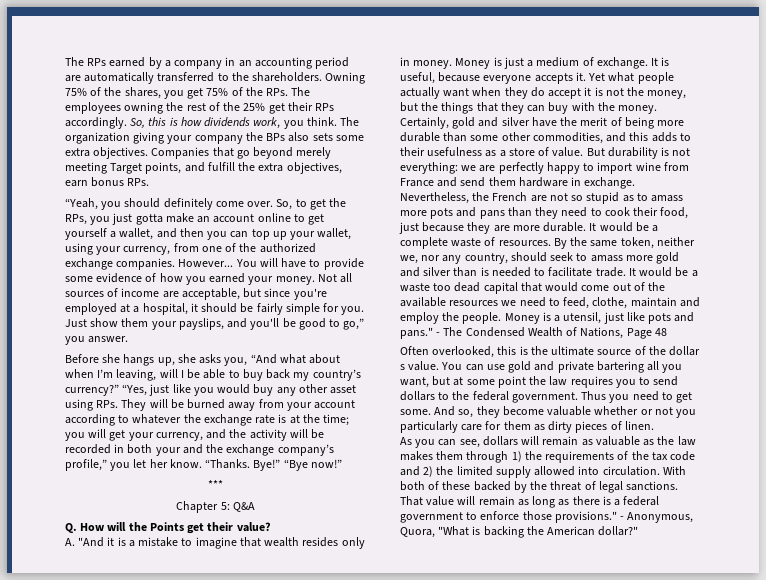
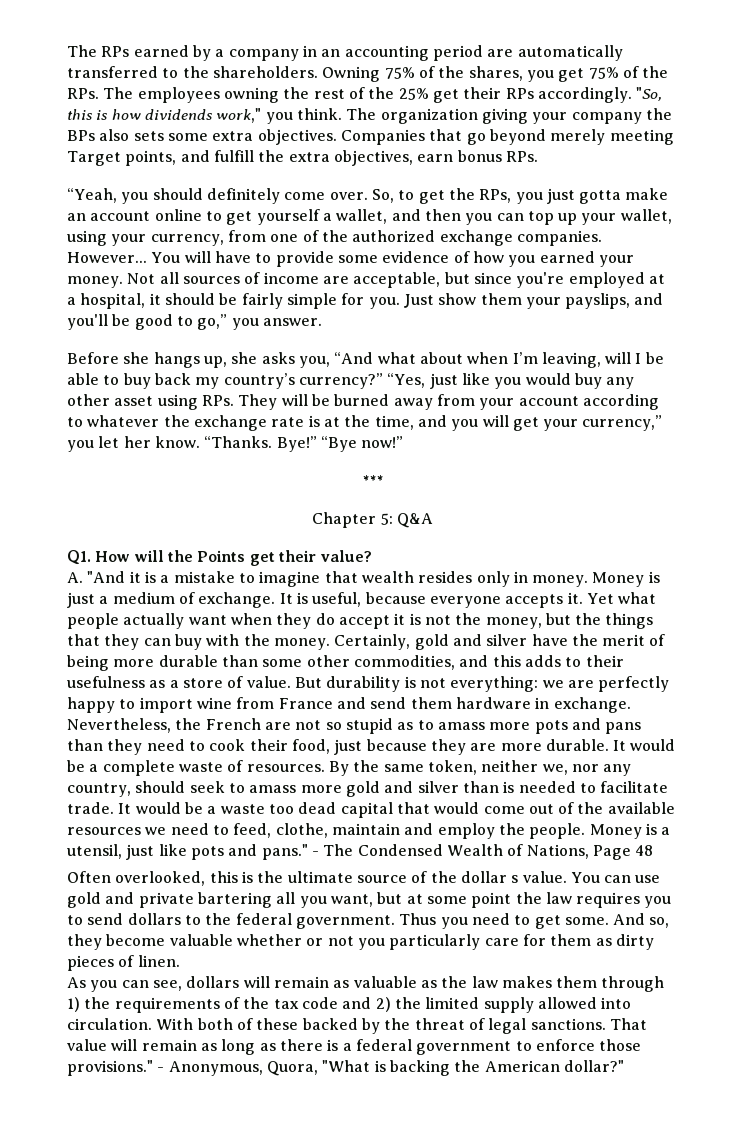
- So, this is how dividends work, you think.
+ "So, this is how dividends work," you think.
- “Yes, just like you would buy any other asset using RPs. They will be burned away from your account according to whatever the exchange rate is at the time; you will get your currency, and the activity will be recorded in both your and the exchange company’s profile,” you let her know.
+ “Yes, just like you would buy any other asset using RPs. They will be burned away from your account according to whatever the exchange rate is at the time, and you will get your currency,” you let her know.
- Q. How will the Points get their value?
+ Q1. How will the Points get their value?

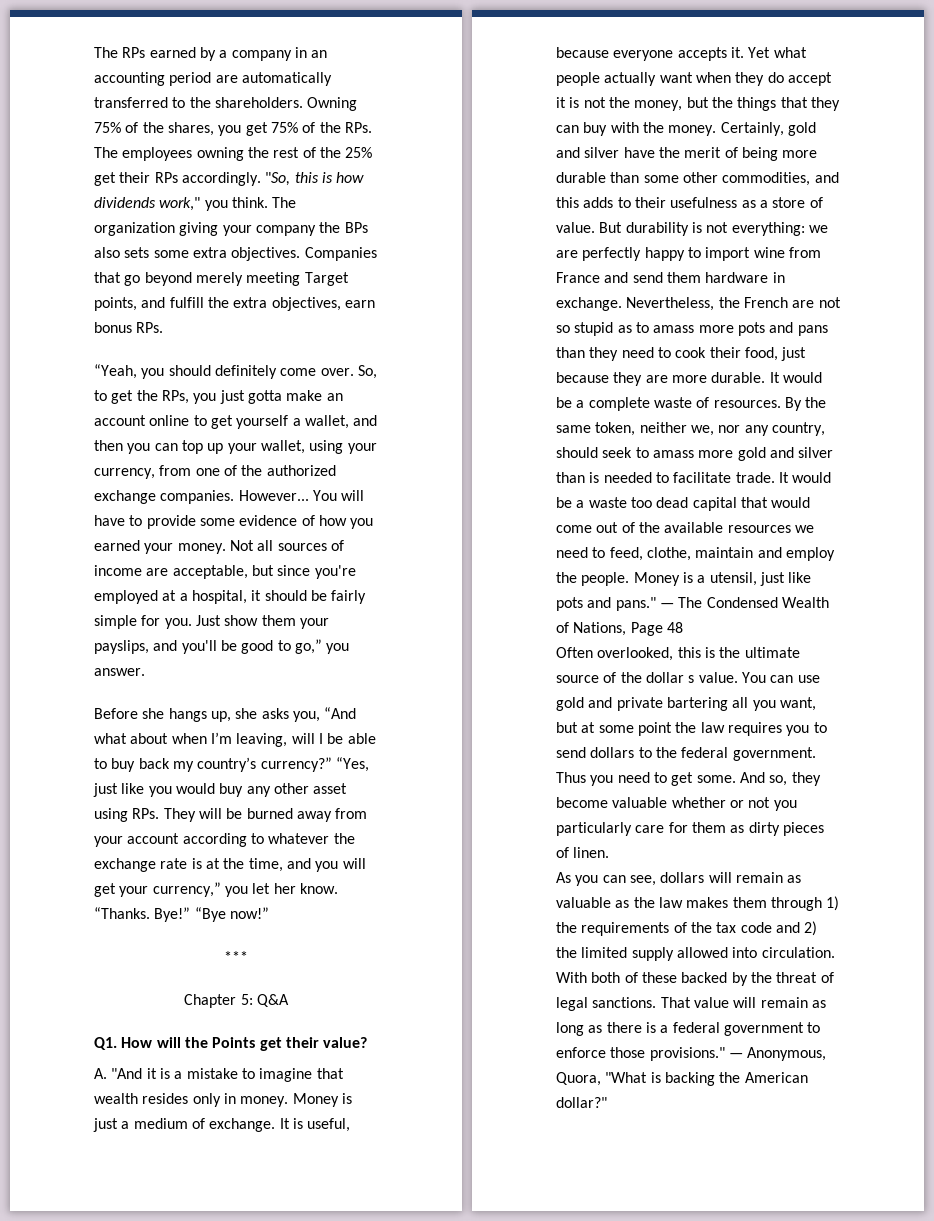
- - The Condensed Wealth of Nations, Page 48
+ — The Condensed Wealth of Nations, Page 48
- - Anonymous, Quora, "What is backing the American dollar?"
+ — Anonymous, Quora, "What is backing the American dollar?"

